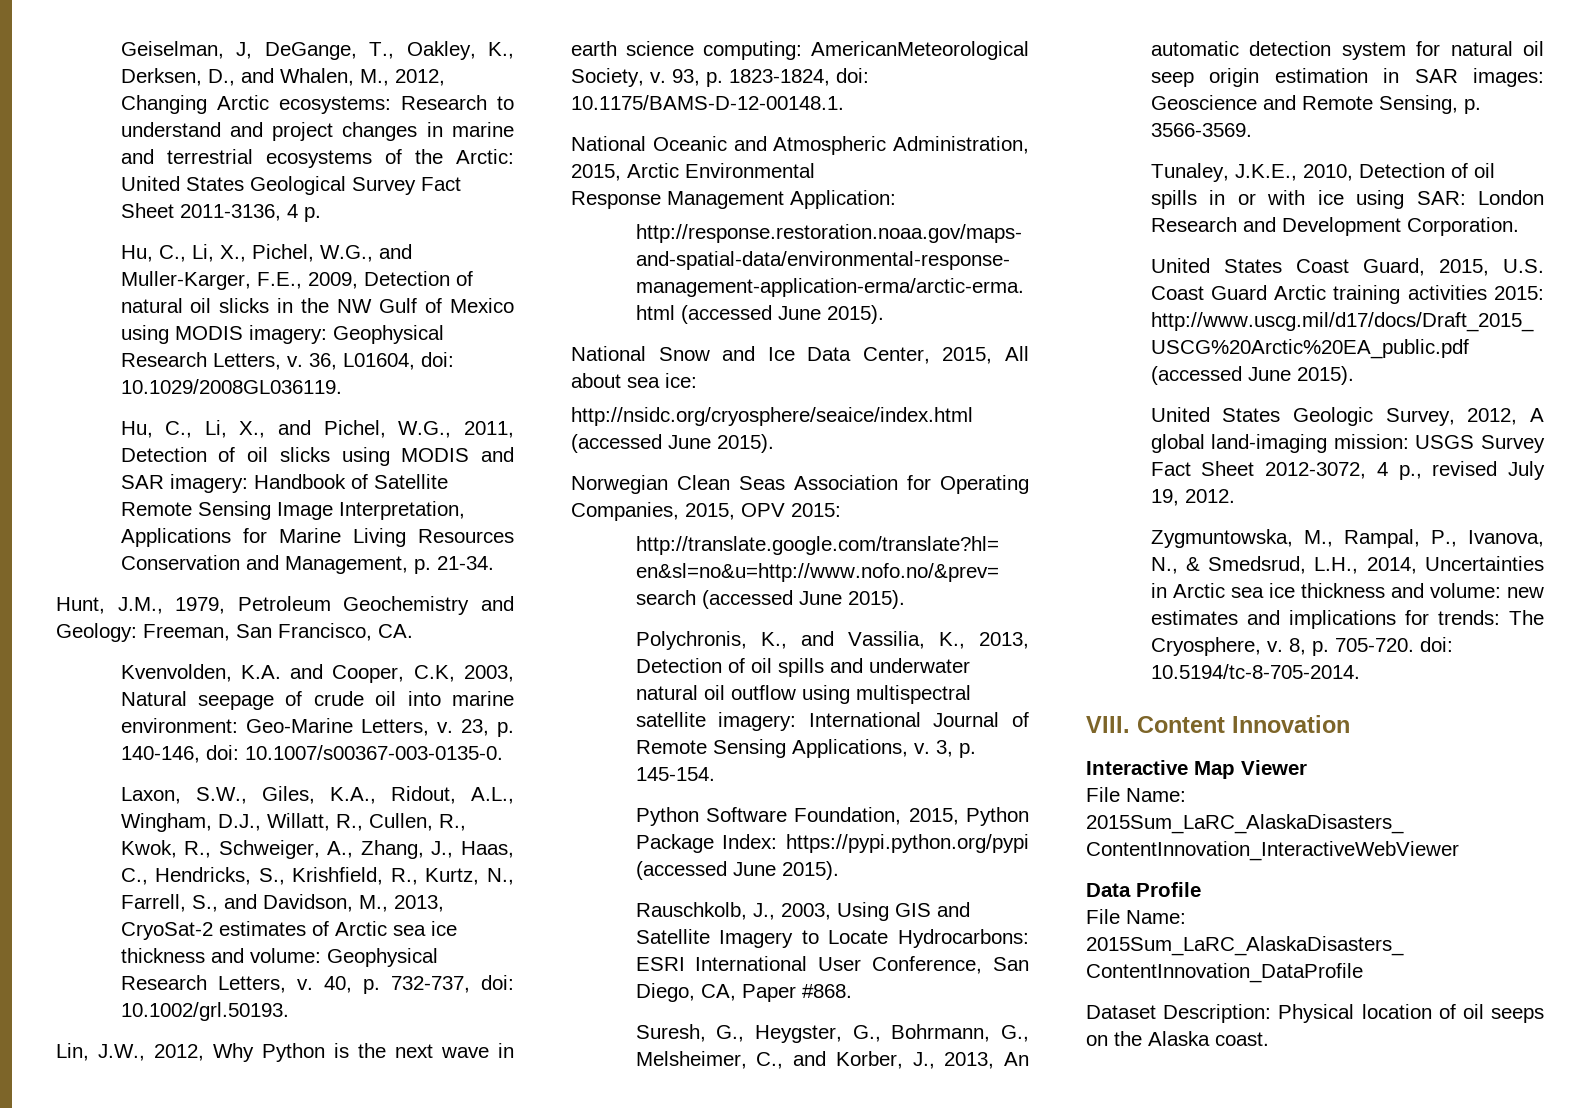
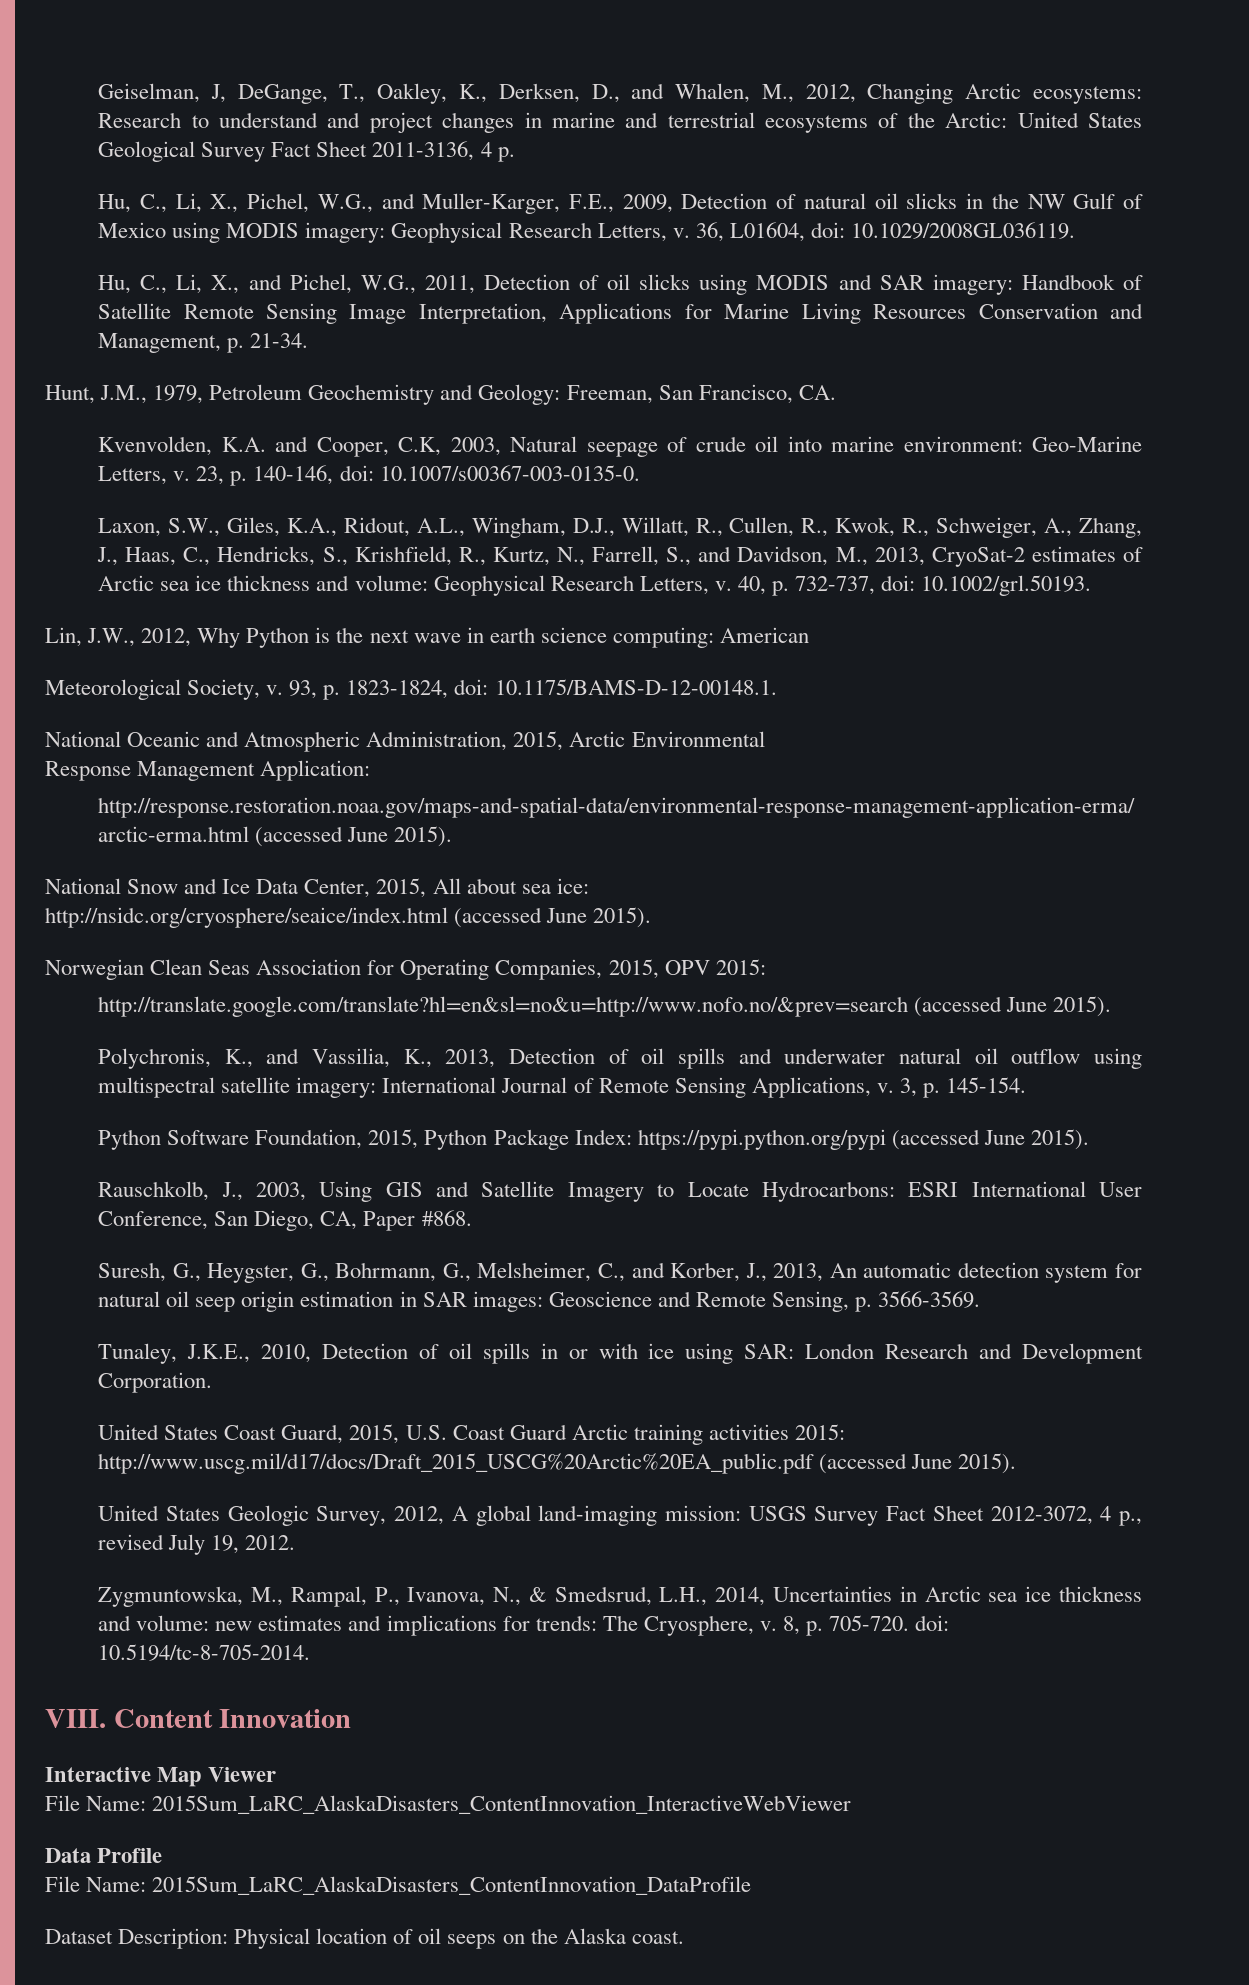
- Lin, J.W., 2012, Why Python is the next wave in earth science computing: AmericanMeteorological Society, v.
+ Lin, J.W., 2012, Why Python is the next wave in earth science computing: American
+ Meteorological Society, v.

